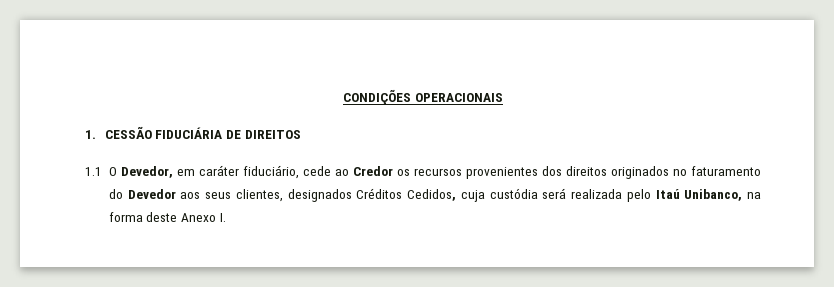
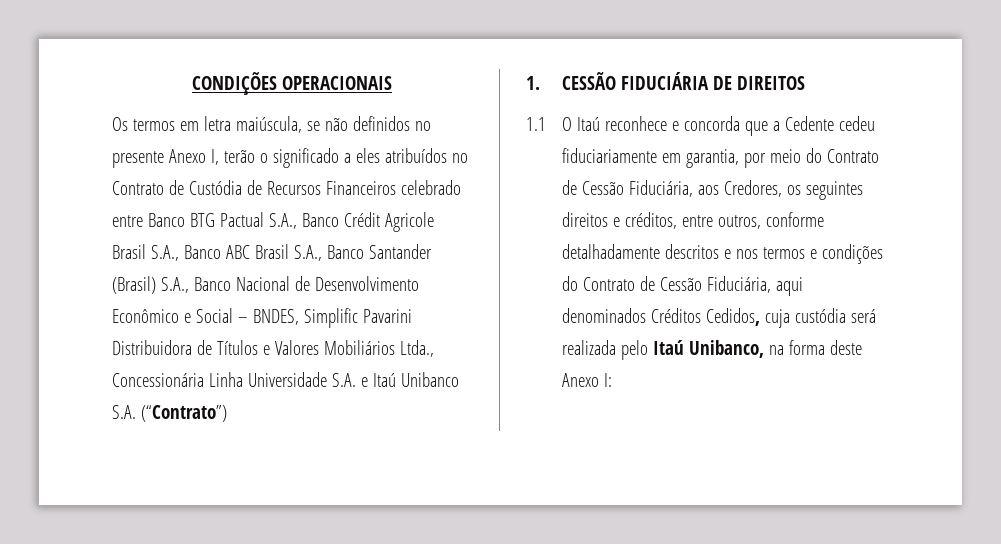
+ Os termos em letra maiúscula, se não definidos no presente Anexo I, terão o significado a eles atribuídos no Contrato de Custódia de Recursos Financeiros celebrado entre Banco BTG Pactual S.A., Banco Crédit Agricole Brasil S.A., Banco ABC Brasil S.A., Banco Santander (Brasil) S.A., Banco Nacional de Desenvolvimento Econômico e Social – BNDES, Simplific Pavarini Distribuidora de Títulos e Valores Mobiliários Ltda., Concessionária Linha Universidade S.A. e Itaú Unibanco S.A. (“Contrato”)
- 1.1 O Devedor, em caráter fiduciário, cede ao Credor os recursos provenientes dos direitos originados no faturamento do Devedor aos seus clientes, designados Créditos Cedidos, cuja custódia será realizada pelo Itaú Unibanco, na forma deste Anexo I.
+ 1.1 O Itaú reconhece e concorda que a Cedente cedeu fiduciariamente em garantia, por meio do Contrato de Cessão Fiduciária, aos Credores, os seguintes direitos e créditos, entre outros, conforme detalhadamente descritos e nos termos e condições do Contrato de Cessão Fiduciária, aqui denominados Créditos Cedidos, cuja custódia será realizada pelo Itaú Unibanco, na forma deste Anexo I:

